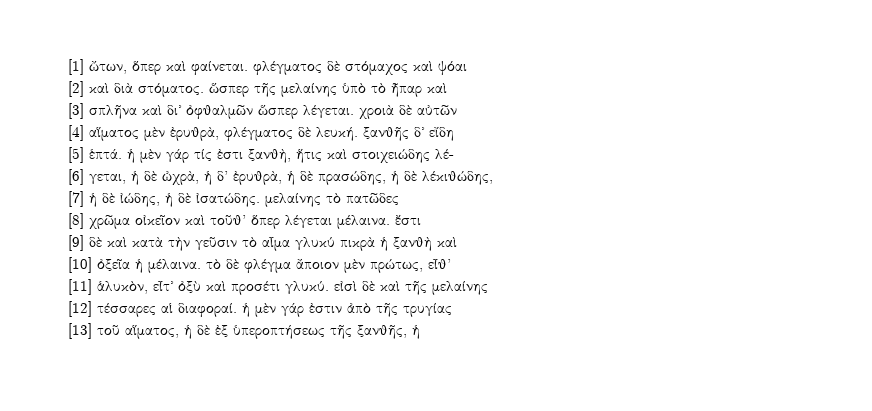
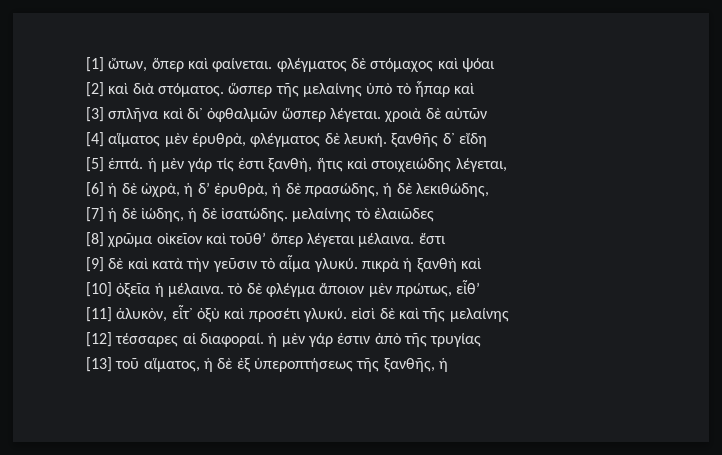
- [5] ἑπτά. ἡ μὲν γάρ τίς ἐστι ξανθὴ, ἥτις καὶ στοιχειώδης λέ-
+ [5] ἑπτά. ἡ μὲν γάρ τίς ἐστι ξανθὴ, ἥτις καὶ στοιχειώδης λέγεται,
- [6] γεται, ἡ δὲ ὠχρὰ, ἡ δ’ ἐρυθρὰ, ἡ δὲ πρασώδης, ἡ δὲ λέκιθώδης,
+ [6] ἡ δὲ ὠχρὰ, ἡ δ’ ἐρυθρὰ, ἡ δὲ πρασώδης, ἡ δὲ λεκιθώδης,
- [7] ἡ δὲ ἰώδης, ἡ δὲ ἰσατώδης. μελαίνης τὸ πατῶδες
+ [7] ἡ δὲ ἰώδης, ἡ δὲ ἰσατώδης. μελαίνης τὸ ἐλαιῶδες
- [9] δὲ καὶ κατὰ τὴν γεῦσιν τὸ αἷμα γλυκύ πικρὰ ἡ ξανθὴ καὶ
+ [9] δὲ καὶ κατὰ τὴν γεῦσιν τὸ αἷμα γλυκύ. πικρὰ ἡ ξανθὴ καὶ

